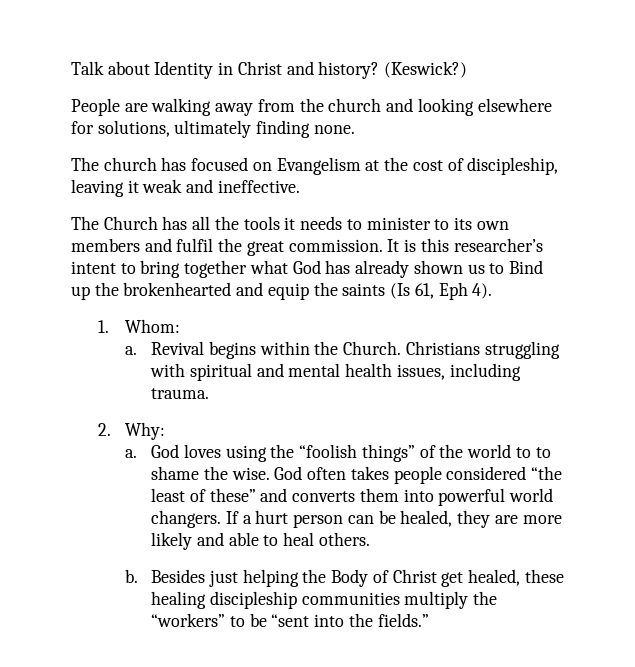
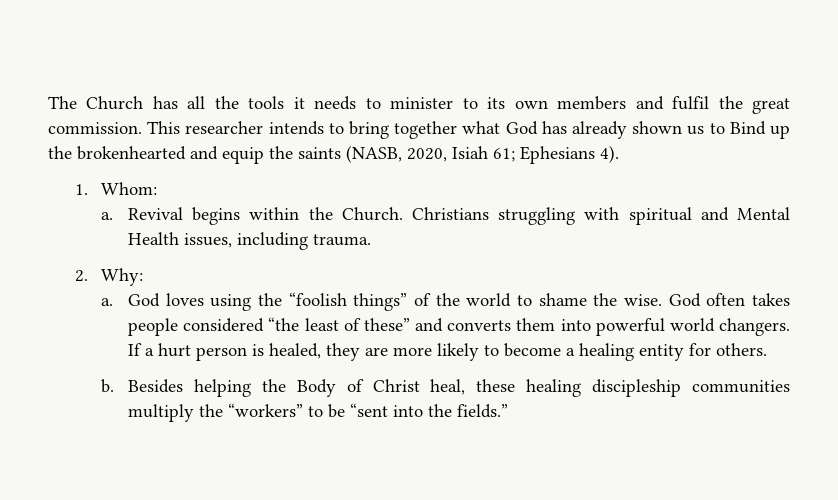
- Talk about Identity in Christ and history? (Keswick?)
- People are walking away from the church and looking elsewhere for solutions, ultimately finding none.
- The church has focused on Evangelism at the cost of discipleship, leaving it weak and ineffective.
- It is this researcher’s intent to bring together what God has already shown us to Bind up the brokenhearted and equip the saints (Is 61, Eph 4).
+ This researcher intends to bring together what God has already shown us to Bind up the brokenhearted and equip the saints (NASB, 2020, Isiah 61; Ephesians 4).
- Christians struggling with spiritual and mental health issues, including trauma.
+ Christians struggling with spiritual and Mental Health issues, including trauma.
- God loves using the “foolish things” of the world to to shame the wise.
+ God loves using the “foolish things” of the world to shame the wise.
- If a hurt person can be healed, they are more likely and able to heal others.
+ If a hurt person is healed, they are more likely to become a healing entity for others.
- Besides just helping the Body of Christ get healed, these healing discipleship communities multiply the “workers” to be “sent into the fields.”
+ Besides helping the Body of Christ heal, these healing discipleship communities multiply the “workers” to be “sent into the fields.”

